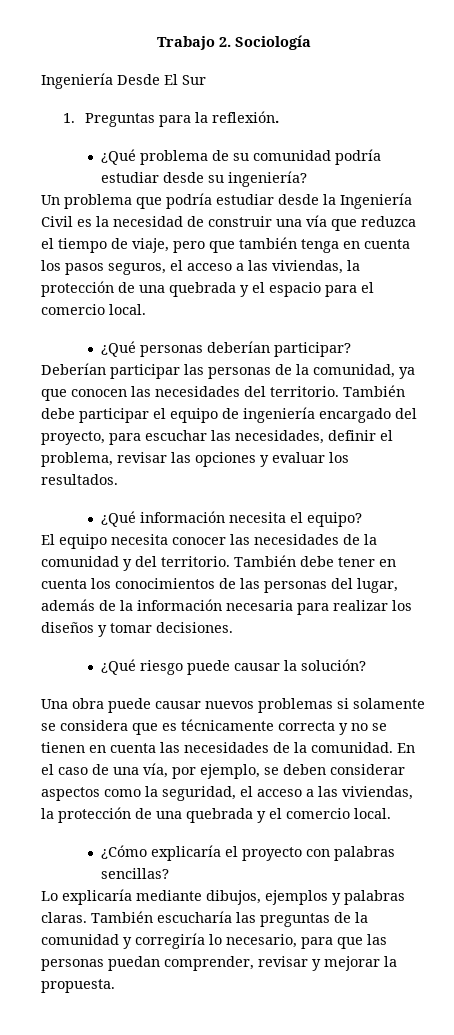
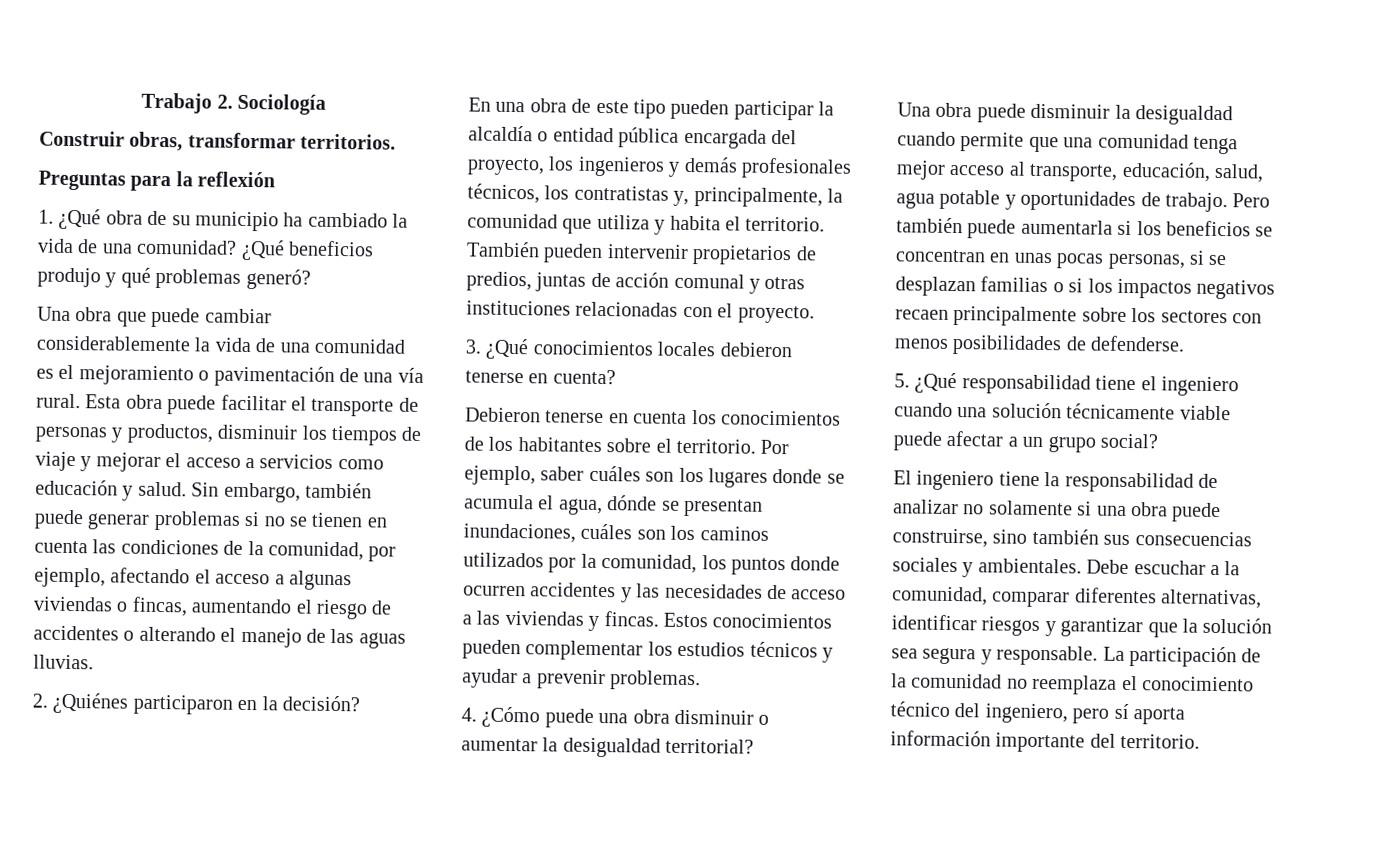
- Ingeniería Desde El Sur
- 1. Preguntas para la reflexión.
- ¿Qué problema de su comunidad podría estudiar desde su ingeniería?
- Un problema que podría estudiar desde la Ingeniería Civil es la necesidad de construir una vía que reduzca el tiempo de viaje, pero que también tenga en cuenta los pasos seguros, el acceso a las viviendas, la protección de una quebrada y el espacio para el comercio local.
- ¿Qué personas deberían participar?
- Deberían participar las personas de la comunidad, ya que conocen las necesidades del territorio. También debe participar el equipo de ingeniería encargado del proyecto, para escuchar las necesidades, definir el problema, revisar las opciones y evaluar los resultados.
- ¿Qué información necesita el equipo?
- El equipo necesita conocer las necesidades de la comunidad y del territorio. También debe tener en cuenta los conocimientos de las personas del lugar, además de la información necesaria para realizar los diseños y tomar decisiones.
- ¿Qué riesgo puede causar la solución?
- Una obra puede causar nuevos problemas si solamente se considera que es técnicamente correcta y no se tienen en cuenta las necesidades de la comunidad. En el caso de una vía, por ejemplo, se deben considerar aspectos como la seguridad, el acceso a las viviendas, la protección de una quebrada y el comercio local.
- ¿Cómo explicaría el proyecto con palabras sencillas?
- Lo explicaría mediante dibujos, ejemplos y palabras claras. También escucharía las preguntas de la comunidad y corregiría lo necesario, para que las personas puedan comprender, revisar y mejorar la propuesta.
+ Construir obras, transformar territorios.
+ Preguntas para la reflexión
+ 1. ¿Qué obra de su municipio ha cambiado la vida de una comunidad? ¿Qué beneficios produjo y qué problemas generó?
+ Una obra que puede cambiar considerablemente la vida de una comunidad es el mejoramiento o pavimentación de una vía rural. Esta obra puede facilitar el transporte de personas y productos, disminuir los tiempos de viaje y mejorar el acceso a servicios como educación y salud. Sin embargo, también puede generar problemas si no se tienen en cuenta las condiciones de la comunidad, por ejemplo, afectando el acceso a algunas viviendas o fincas, aumentando el riesgo de accidentes o alterando el manejo de las aguas lluvias.
+ 2. ¿Quiénes participaron en la decisión?
+ En una obra de este tipo pueden participar la alcaldía o entidad pública encargada del proyecto, los ingenieros y demás profesionales técnicos, los contratistas y, principalmente, la comunidad que utiliza y habita el territorio. También pueden intervenir propietarios de predios, juntas de acción comunal y otras instituciones relacionadas con el proyecto.
+ 3. ¿Qué conocimientos locales debieron tenerse en cuenta?
+ Debieron tenerse en cuenta los conocimientos de los habitantes sobre el territorio. Por ejemplo, saber cuáles son los lugares donde se acumula el agua, dónde se presentan inundaciones, cuáles son los caminos utilizados por la comunidad, los puntos donde ocurren accidentes y las necesidades de acceso a las viviendas y fincas. Estos conocimientos pueden complementar los estudios técnicos y ayudar a prevenir problemas.
+ 4. ¿Cómo puede una obra disminuir o aumentar la desigualdad territorial?
+ Una obra puede disminuir la desigualdad cuando permite que una comunidad tenga mejor acceso al transporte, educación, salud, agua potable y oportunidades de trabajo. Pero también puede aumentarla si los beneficios se concentran en unas pocas personas, si se desplazan familias o si los impactos negativos recaen principalmente sobre los sectores con menos posibilidades de defenderse.
+ 5. ¿Qué responsabilidad tiene el ingeniero cuando una solución técnicamente viable puede afectar a un grupo social?
+ El ingeniero tiene la responsabilidad de analizar no solamente si una obra puede construirse, sino también sus consecuencias sociales y ambientales. Debe escuchar a la comunidad, comparar diferentes alternativas, identificar riesgos y garantizar que la solución sea segura y responsable. La participación de la comunidad no reemplaza el conocimiento técnico del ingeniero, pero sí aporta información importante del territorio.

